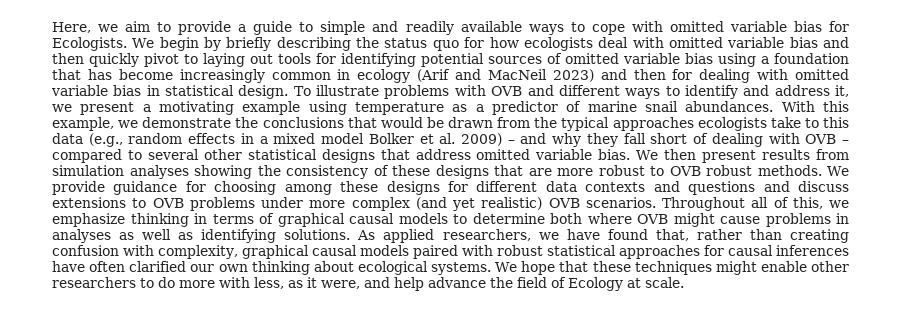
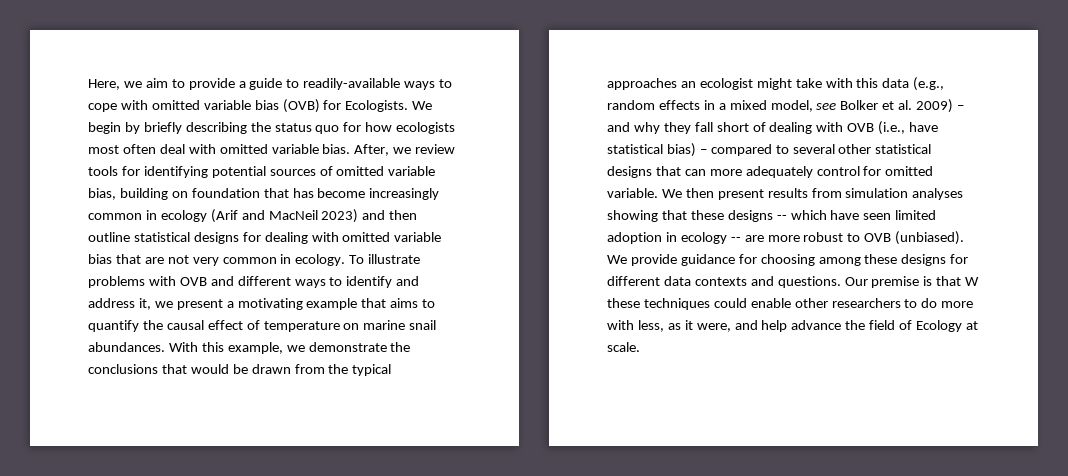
- Here, we aim to provide a guide to simple and readily available ways to cope with omitted variable bias for Ecologists.
+ Here, we aim to provide a guide to readily-available ways to cope with omitted variable bias (OVB) for Ecologists.
- We begin by briefly describing the status quo for how ecologists deal with omitted variable bias and then quickly pivot to laying out tools for identifying potential sources of omitted variable bias using a foundation that has become increasingly common in ecology (Arif and MacNeil 2023) and then for dealing with omitted variable bias in statistical design.
+ We begin by briefly describing the status quo for how ecologists most often deal with omitted variable bias. After, we review tools for identifying potential sources of omitted variable bias, building on foundation that has become increasingly common in ecology (Arif and MacNeil 2023) and then outline statistical designs for dealing with omitted variable bias that are not very common in ecology.
- To illustrate problems with OVB and different ways to identify and address it, we present a motivating example using temperature as a predictor of marine snail abundances.
+ To illustrate problems with OVB and different ways to identify and address it, we present a motivating example that aims to quantify the causal effect of temperature on marine snail abundances.
- With this example, we demonstrate the conclusions that would be drawn from the typical approaches ecologists take to this data (e.g., random effects in a mixed model Bolker et al. 2009) – and why they fall short of dealing with OVB – compared to several other statistical designs that address omitted variable bias.
+ With this example, we demonstrate the conclusions that would be drawn from the typical approaches an ecologist might take with this data (e.g., random effects in a mixed model, see Bolker et al. 2009) – and why they fall short of dealing with OVB (i.e., have statistical bias) – compared to several other statistical designs that can more adequately control for omitted variable.
- We then present results from simulation analyses showing the consistency of these designs that are more robust to OVB robust methods.
+ We then present results from simulation analyses showing that these designs -- which have seen limited adoption in ecology -- are more robust to OVB (unbiased).
- We provide guidance for choosing among these designs for different data contexts and questions and discuss extensions to OVB problems under more complex (and yet realistic) OVB scenarios. Throughout all of this, we emphasize thinking in terms of graphical causal models to determine both where OVB might cause problems in analyses as well as identifying solutions. As applied researchers, we have found that, rather than creating confusion with complexity, graphical causal models paired with robust statistical approaches for causal inferences have often clarified our own thinking about ecological systems. We hope that these techniques might enable other researchers to do more with less, as it were, and help advance the field of Ecology at scale.
+ We provide guidance for choosing among these designs for different data contexts and questions. Our premise is that W these techniques could enable other researchers to do more with less, as it were, and help advance the field of Ecology at scale.

